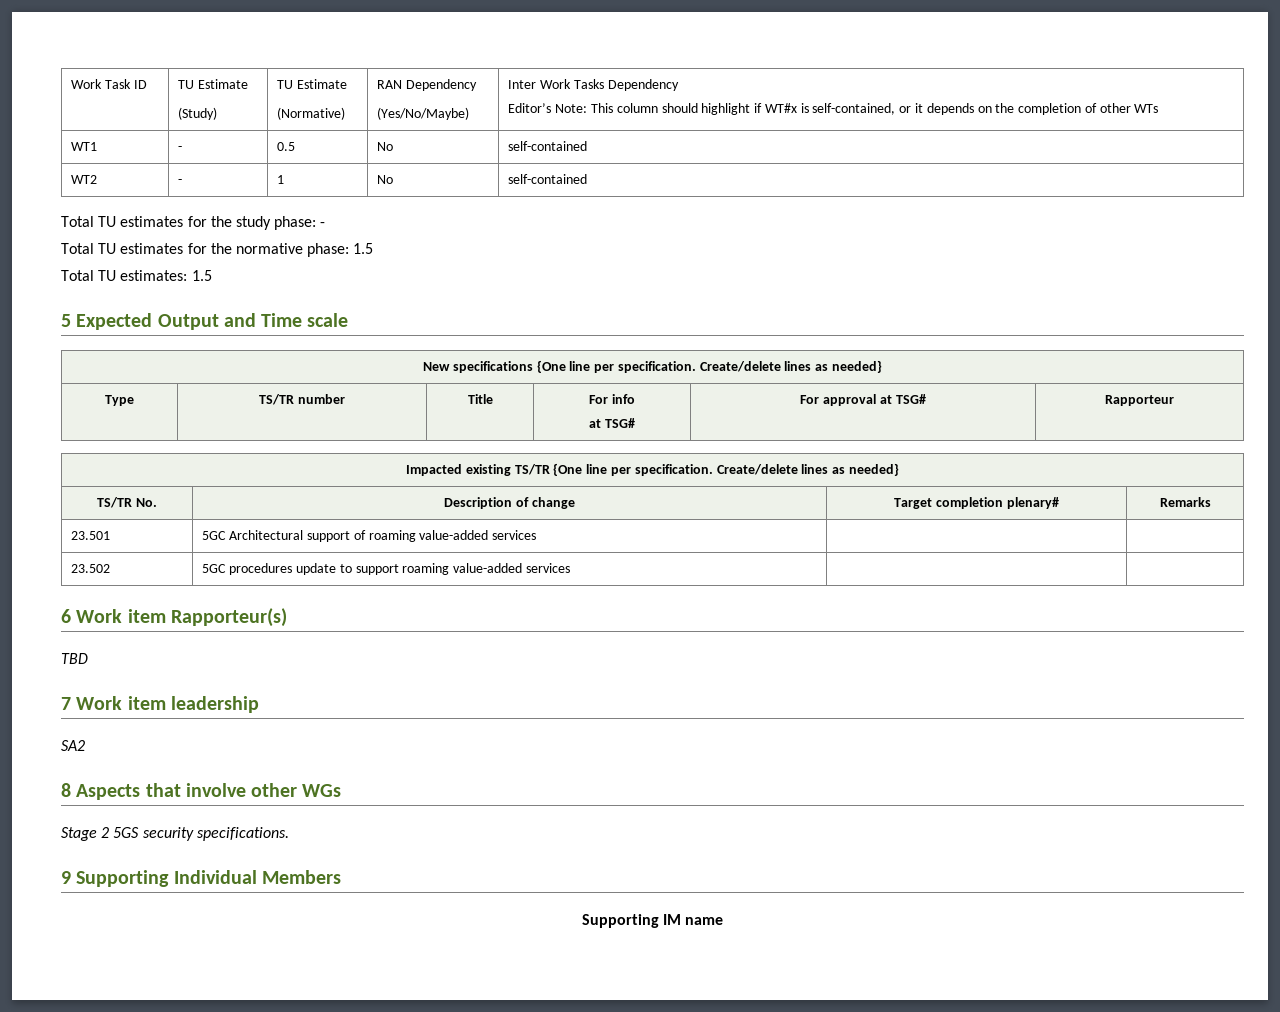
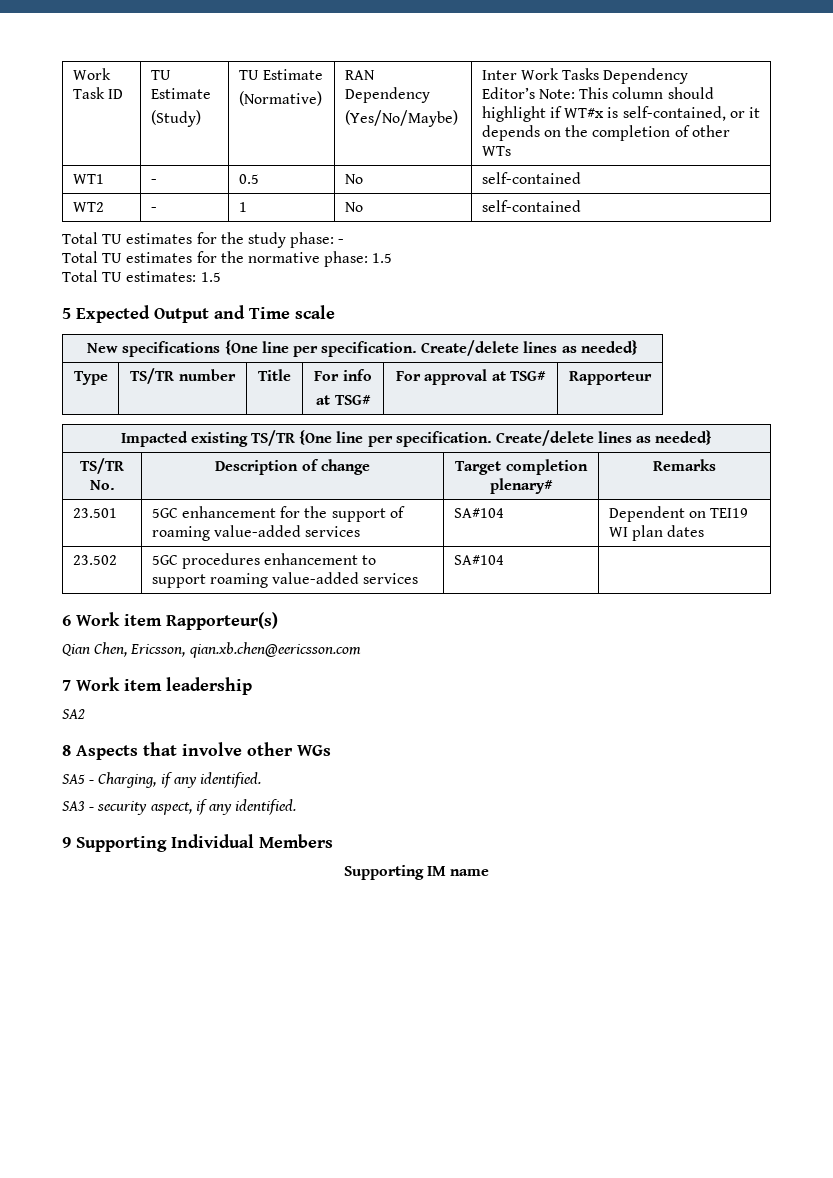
- 23.501 | 5GC Architectural support of roaming value-added services | |
+ 23.501 | 5GC enhancement for the support of roaming value-added services | SA#104 | Dependent on TEI19 WI plan dates
- 23.502 | 5GC procedures update to support roaming value-added services | |
+ 23.502 | 5GC procedures enhancement to support roaming value-added services | SA#104 |
- TBD
+ Qian Chen, Ericsson, qian.xb.chen@eericsson.com
- Stage 2 5GS security specifications.
+ SA5 - Charging, if any identified.
+ SA3 - security aspect, if any identified.

